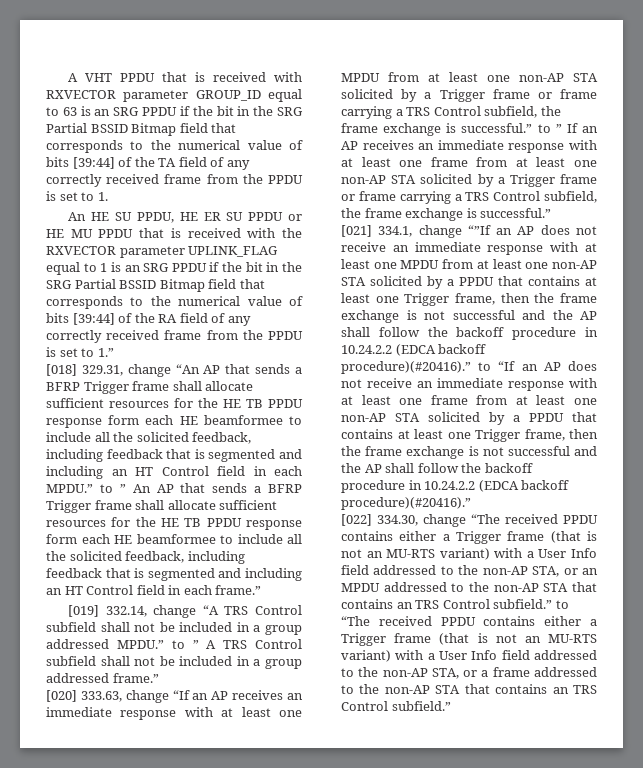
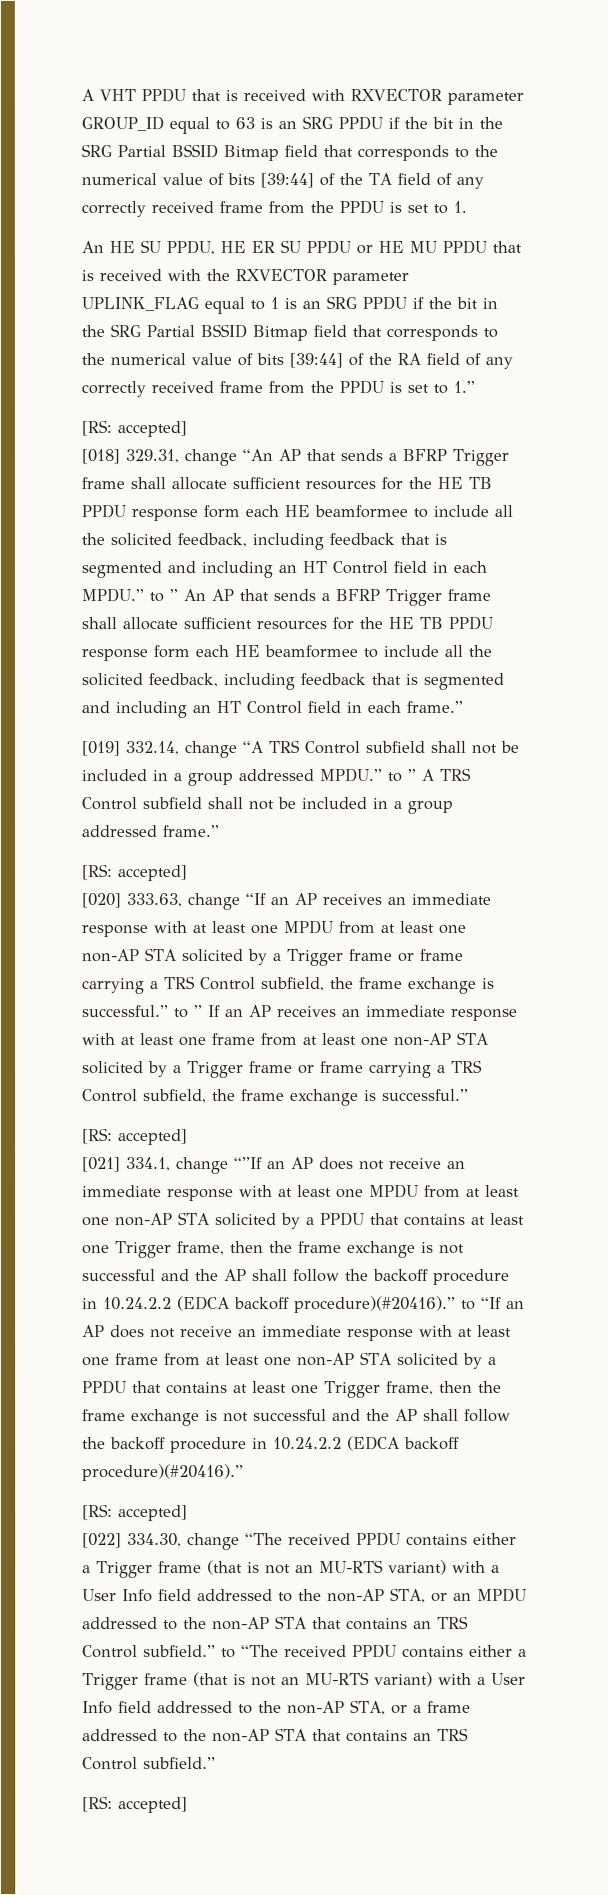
  An HE SU PPDU, HE ER SU PPDU or HE MU PPDU that is received with the RXVECTOR parameter UPLINK_FLAG equal to 1 is an SRG PPDU if the bit in the SRG Partial BSSID Bitmap field that corresponds to the numerical value of bits [39:44] of the RA field of any correctly received frame from the PPDU is set to 1.”
+ [RS: accepted]
  [019] 332.14, change “A TRS Control subfield shall not be included in a group addressed MPDU.” to ” A TRS Control subfield shall not be included in a group addressed frame.”
+ [RS: accepted]
  [020] 333.63, change “If an AP receives an immediate response with at least one MPDU from at least one non-AP STA solicited by a Trigger frame or frame carrying a TRS Control subfield, the frame exchange is successful.” to ” If an AP receives an immediate response with at least one frame from at least one non-AP STA solicited by a Trigger frame or frame carrying a TRS Control subfield, the frame exchange is successful.”
+ [RS: accepted]
  [021] 334.1, change “”If an AP does not receive an immediate response with at least one MPDU from at least one non-AP STA solicited by a PPDU that contains at least one Trigger frame, then the frame exchange is not successful and the AP shall follow the backoff procedure in 10.24.2.2 (EDCA backoff procedure)(#20416).” to “If an AP does not receive an immediate response with at least one frame from at least one non-AP STA solicited by a PPDU that contains at least one Trigger frame, then the frame exchange is not successful and the AP shall follow the backoff procedure in 10.24.2.2 (EDCA backoff procedure)(#20416).”
+ [RS: accepted]
  [022] 334.30, change “The received PPDU contains either a Trigger frame (that is not an MU-RTS variant) with a User Info field addressed to the non-AP STA, or an MPDU addressed to the non-AP STA that contains an TRS Control subfield.” to “The received PPDU contains either a Trigger frame (that is not an MU-RTS variant) with a User Info field addressed to the non-AP STA, or a frame addressed to the non-AP STA that contains an TRS Control subfield.”
+ [RS: accepted]

